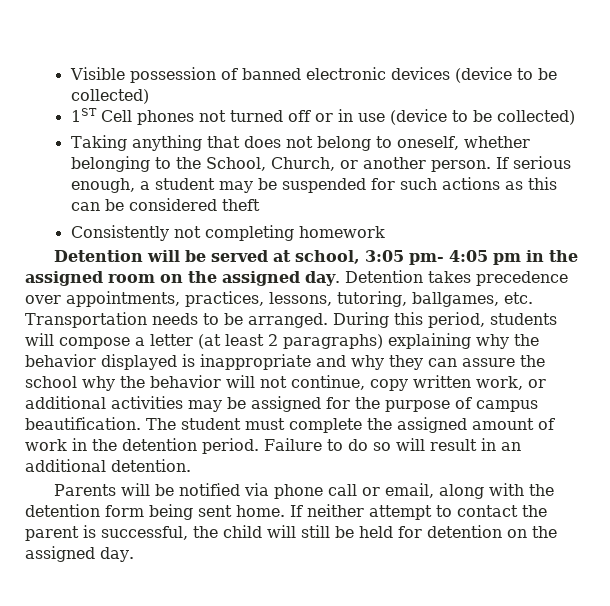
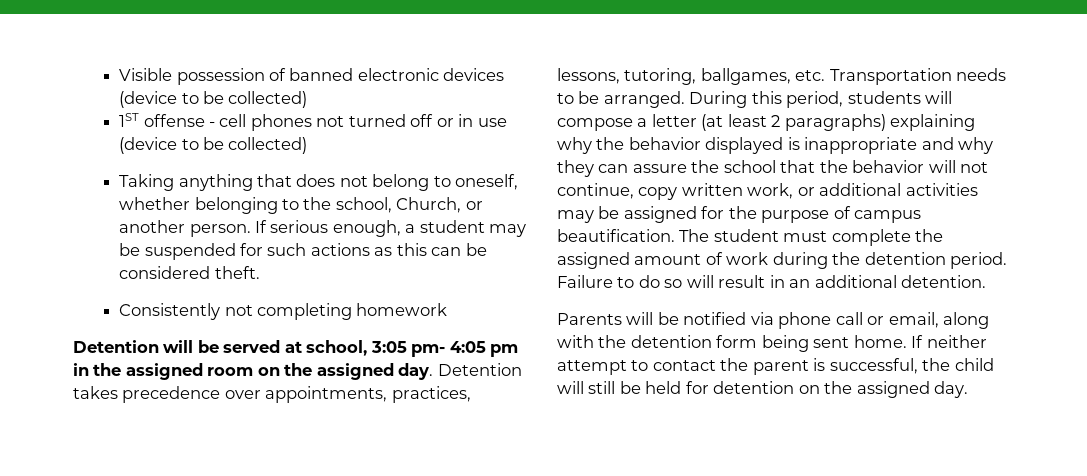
- 1ST Cell phones not turned off or in use (device to be collected)
+ 1ST offense - cell phones not turned off or in use (device to be collected)
- Taking anything that does not belong to oneself, whether belonging to the School, Church, or another person.
+ Taking anything that does not belong to oneself, whether belonging to the school, Church, or another person.
- If serious enough, a student may be suspended for such actions as this can be considered theft
+ If serious enough, a student may be suspended for such actions as this can be considered theft.
- During this period, students will compose a letter (at least 2 paragraphs) explaining why the behavior displayed is inappropriate and why they can assure the school why the behavior will not continue, copy written work, or additional activities may be assigned for the purpose of campus beautification.
+ During this period, students will compose a letter (at least 2 paragraphs) explaining why the behavior displayed is inappropriate and why they can assure the school that the behavior will not continue, copy written work, or additional activities may be assigned for the purpose of campus beautification.
- The student must complete the assigned amount of work in the detention period.
+ The student must complete the assigned amount of work during the detention period.

